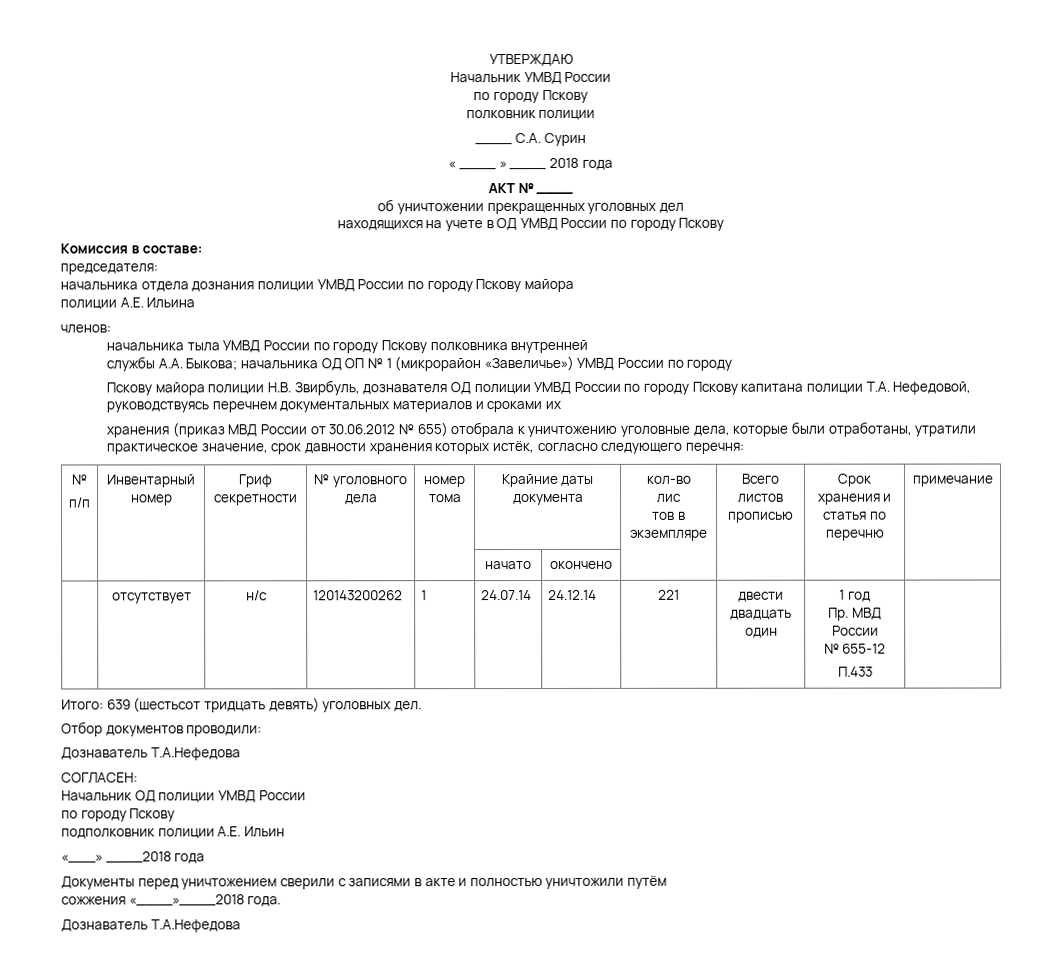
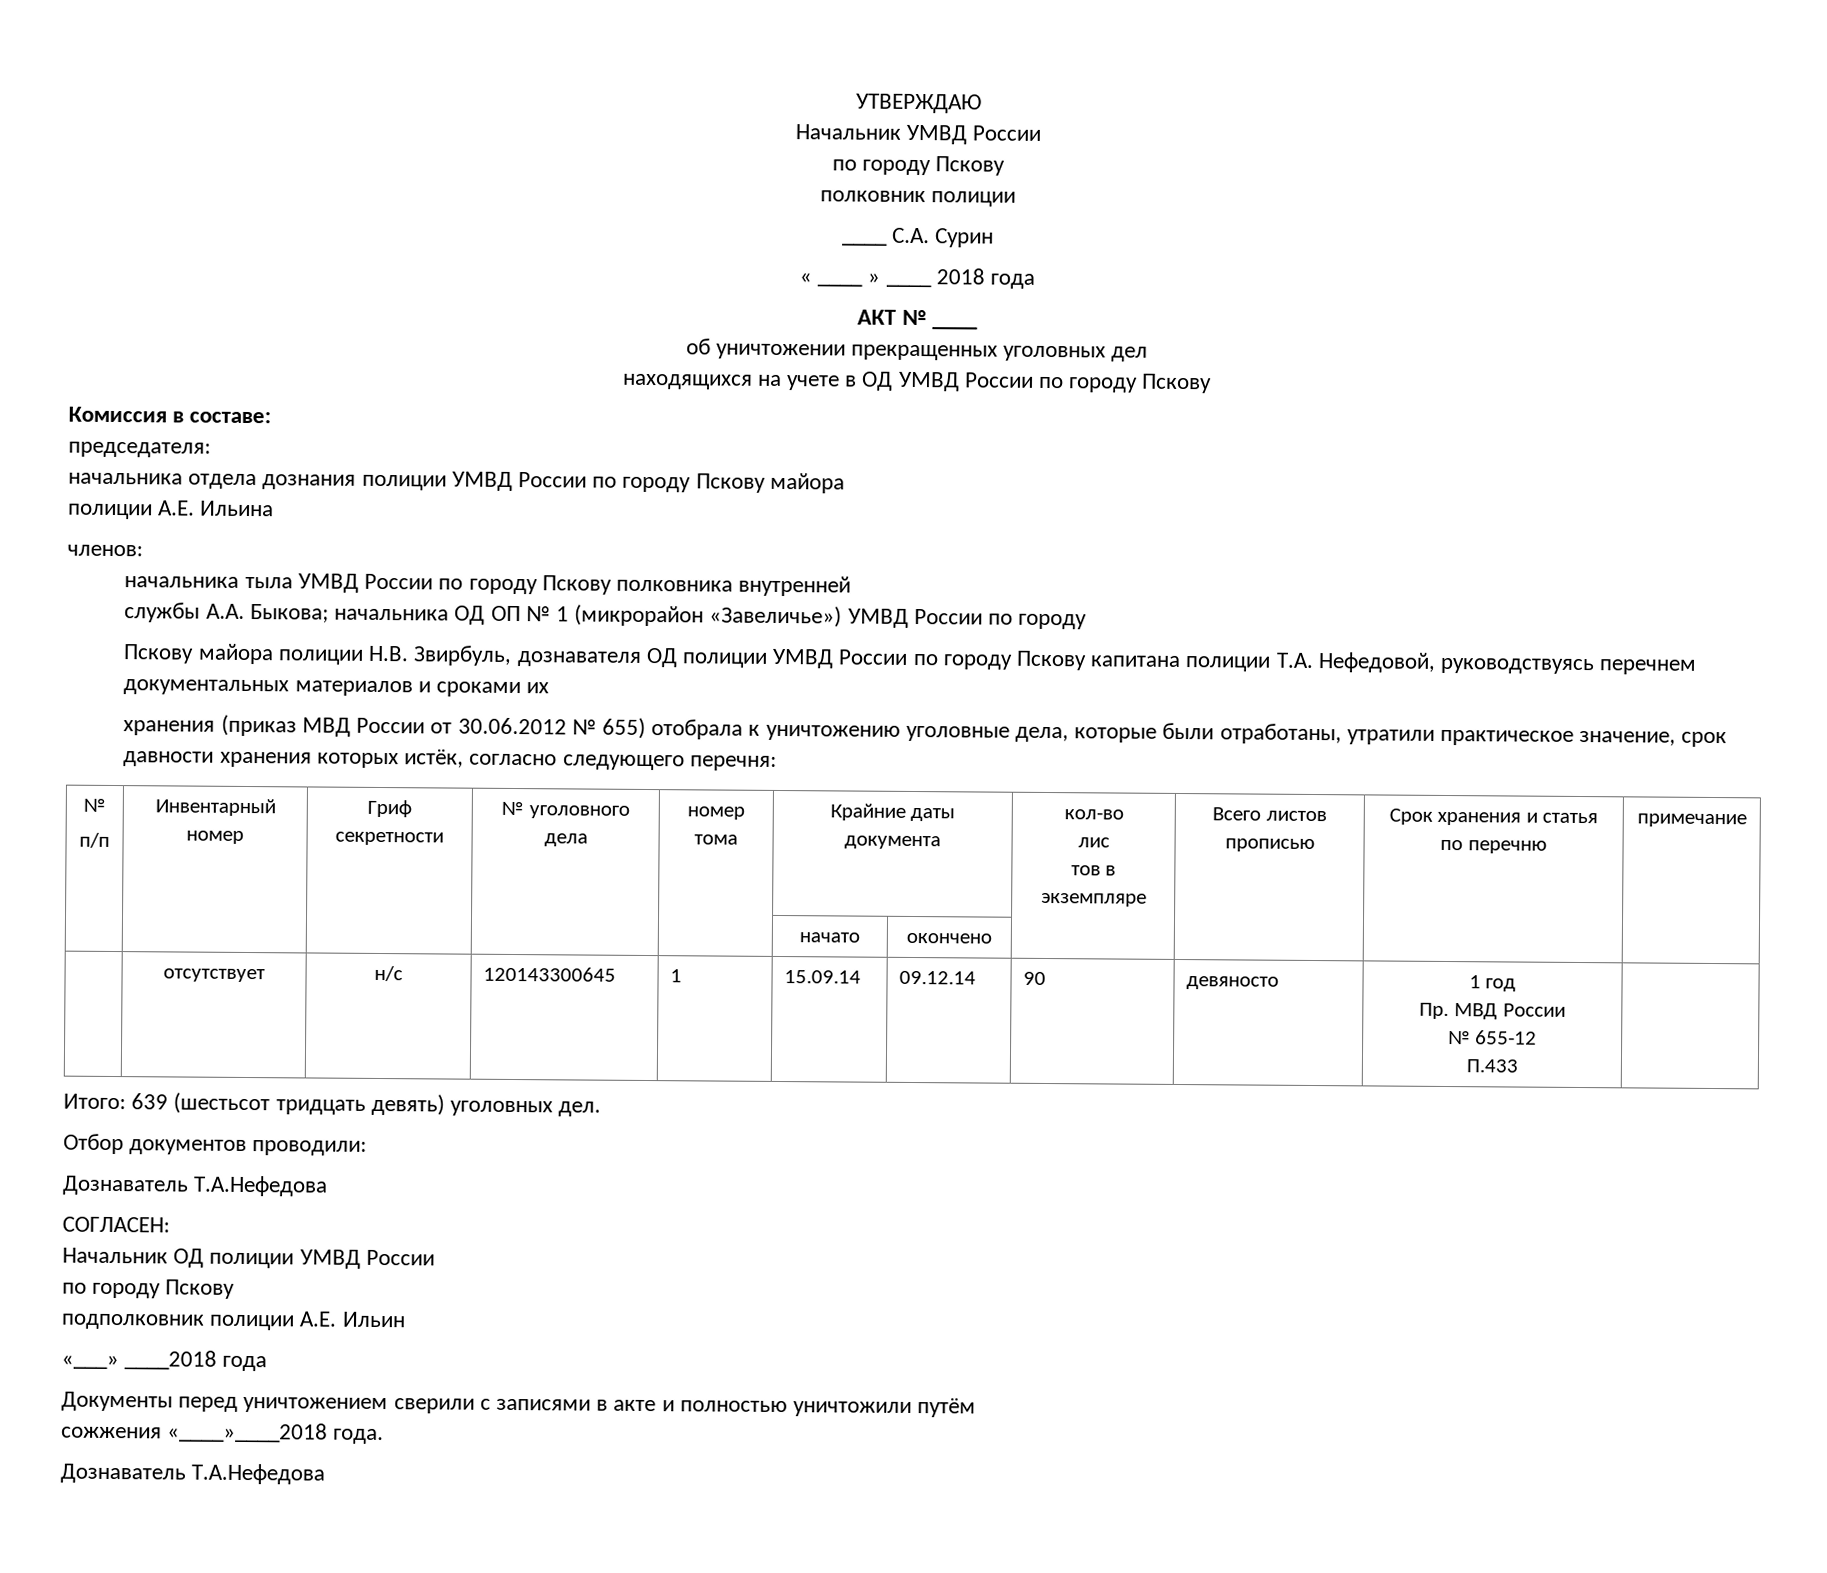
- | отсутствует | н/с | 120143200262 | 1 | 24.07.14 | 24.12.14 | 221 | двести двадцать один | 1 год
+ | отсутствует | н/с | 120143300645 | 1 | 15.09.14 | 09.12.14 | 90 | девяносто | 1 год

